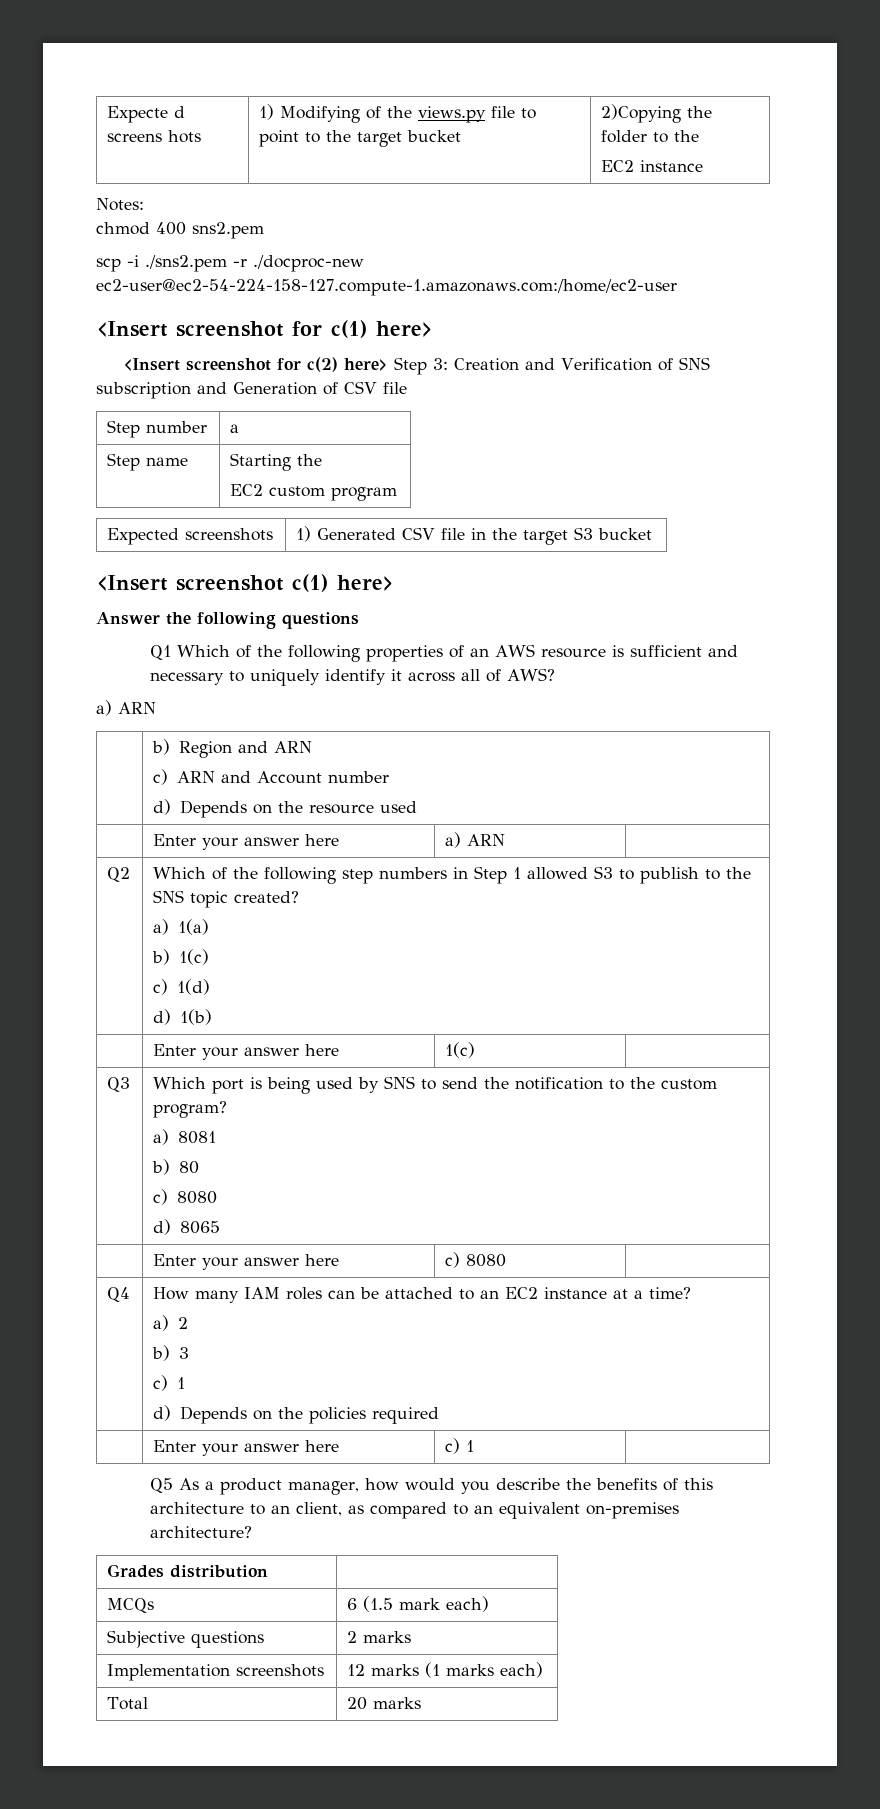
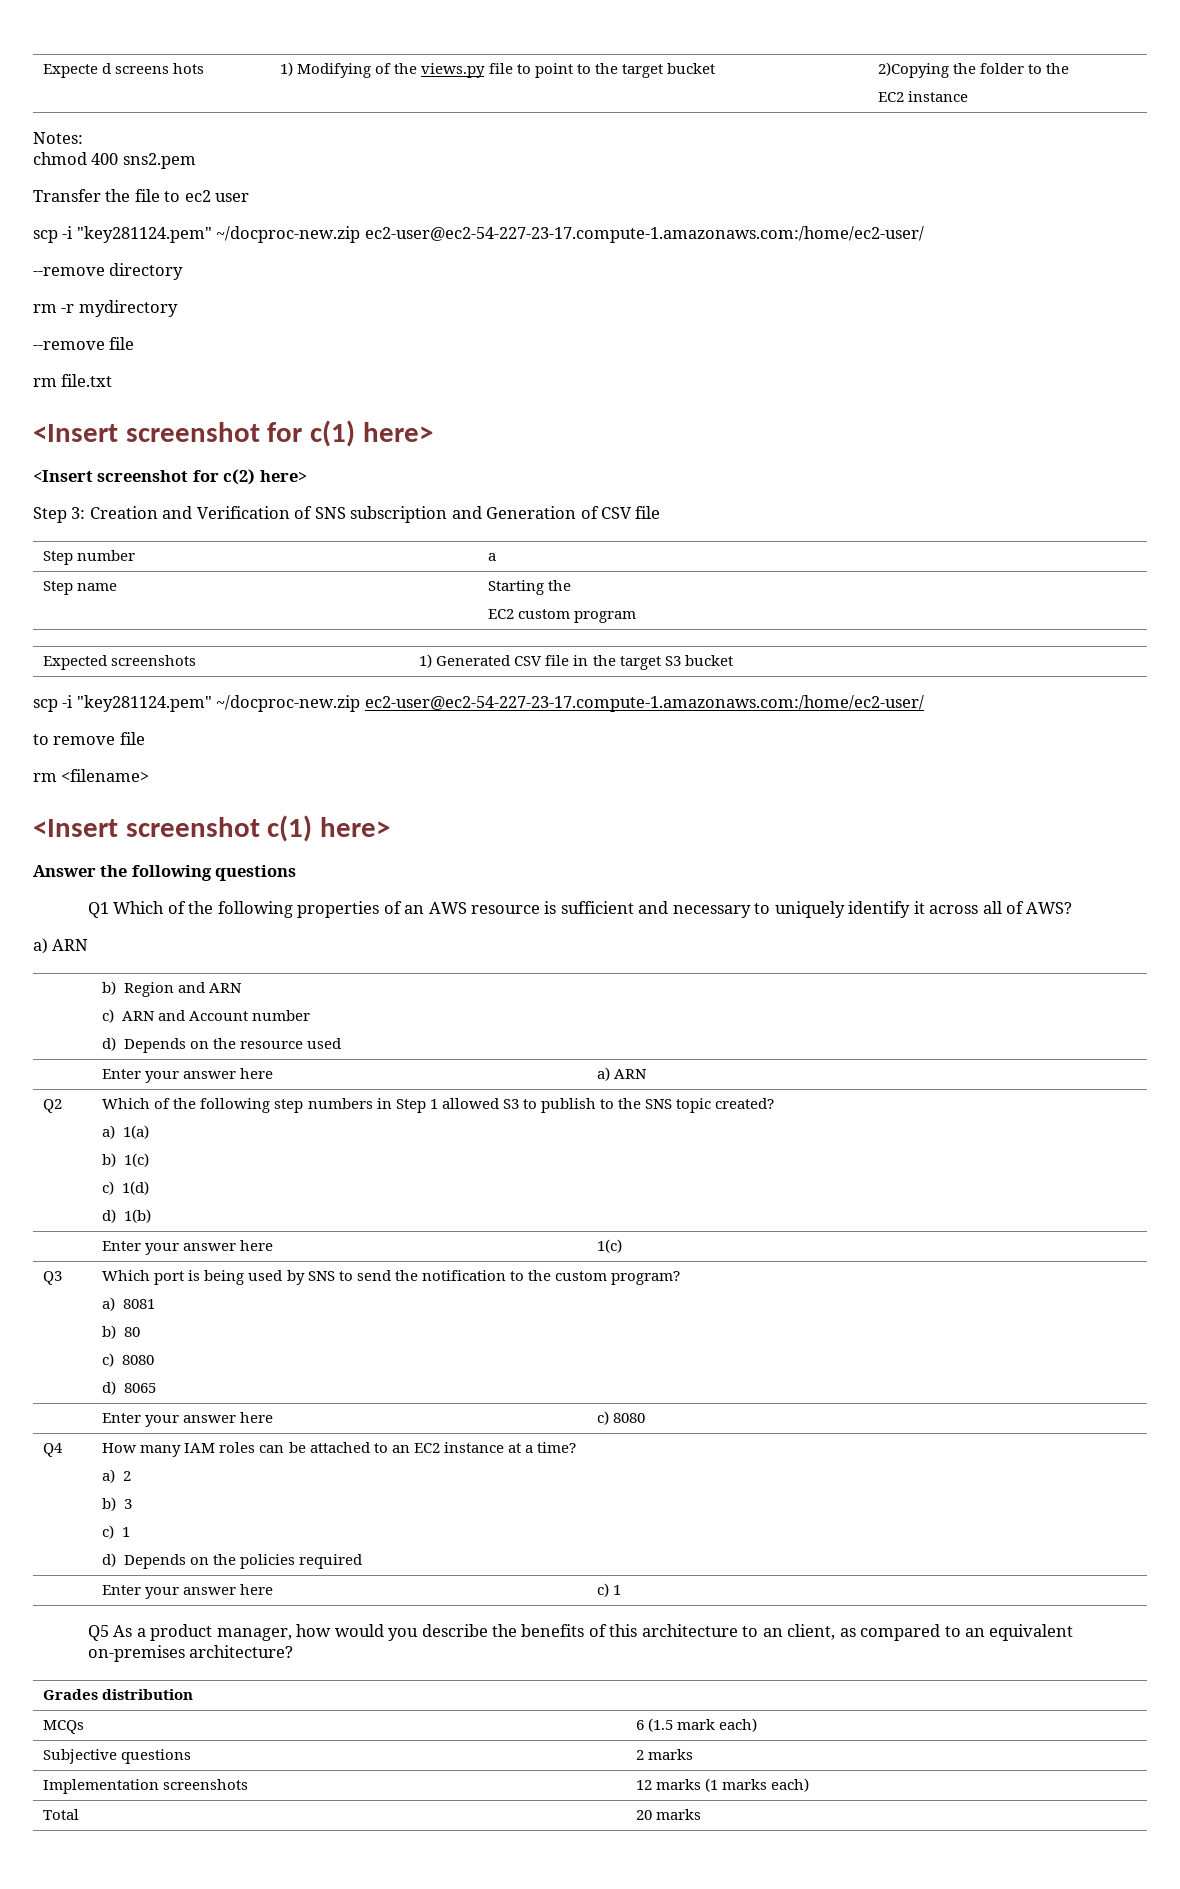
- scp -i ./sns2.pem -r ./docproc-new ec2-user@ec2-54-224-158-127.compute-1.amazonaws.com:/home/ec2-user
+ Transfer the file to ec2 user
+ scp -i "key281124.pem" ~/docproc-new.zip ec2-user@ec2-54-227-23-17.compute-1.amazonaws.com:/home/ec2-user/
+ --remove directory
+ rm -r mydirectory
+ --remove file
+ rm file.txt
- <Insert screenshot for c(2) here> Step 3: Creation and Verification of SNS subscription and Generation of CSV file
+ <Insert screenshot for c(2) here>
+ Step 3: Creation and Verification of SNS subscription and Generation of CSV file
  Expected screenshots | 1) Generated CSV file in the target S3 bucket
+ scp -i "key281124.pem" ~/docproc-new.zip ec2-user@ec2-54-227-23-17.compute-1.amazonaws.com:/home/ec2-user/
+ to remove file
+ rm <filename>

